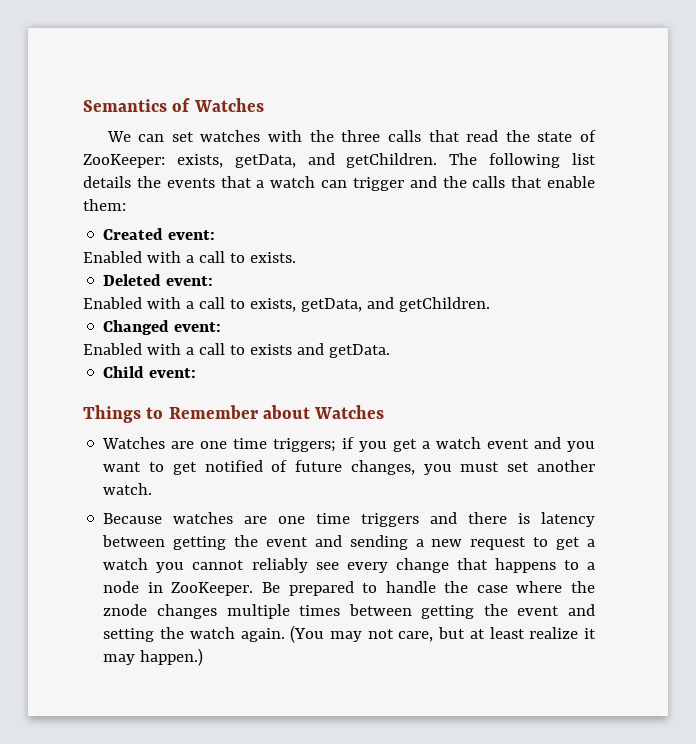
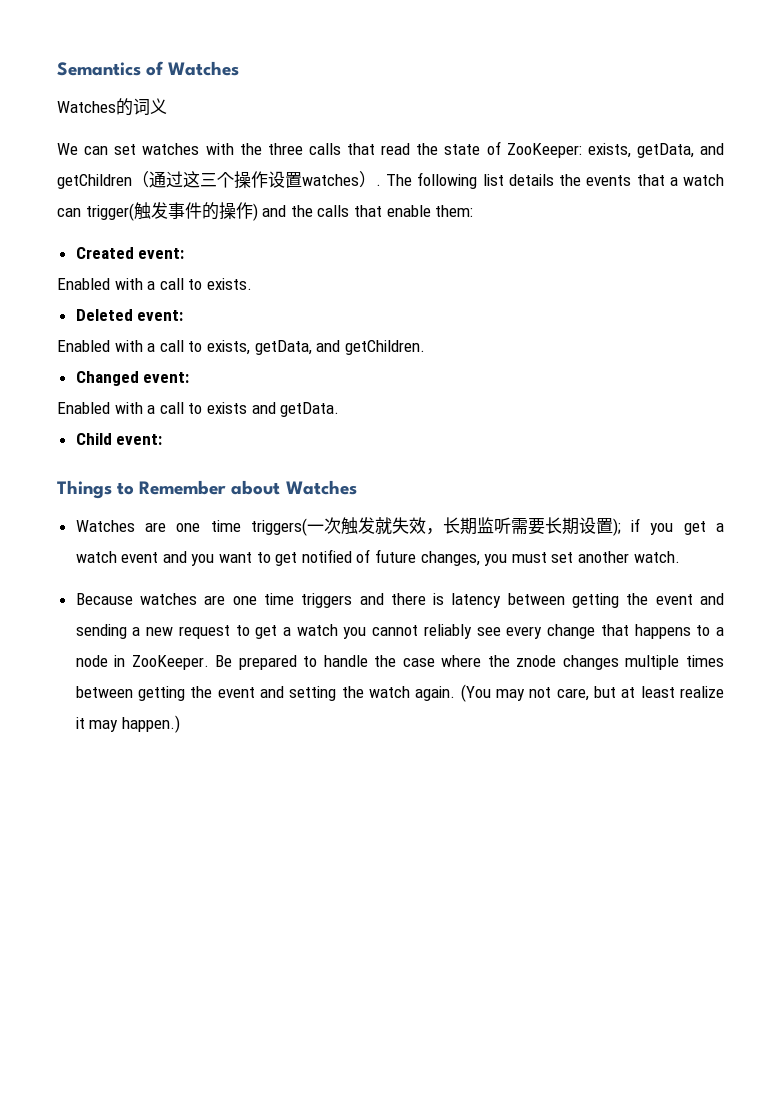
+ Watches的词义
- We can set watches with the three calls that read the state of ZooKeeper: exists, getData, and getChildren.
+ We can set watches with the three calls that read the state of ZooKeeper: exists, getData, and getChildren（通过这三个操作设置watches）.
- The following list details the events that a watch can trigger and the calls that enable them:
+ The following list details the events that a watch can trigger(触发事件的操作) and the calls that enable them:
- Watches are one time triggers; if you get a watch event and you want to get notified of future changes, you must set another watch.
+ Watches are one time triggers(一次触发就失效，长期监听需要长期设置); if you get a watch event and you want to get notified of future changes, you must set another watch.

